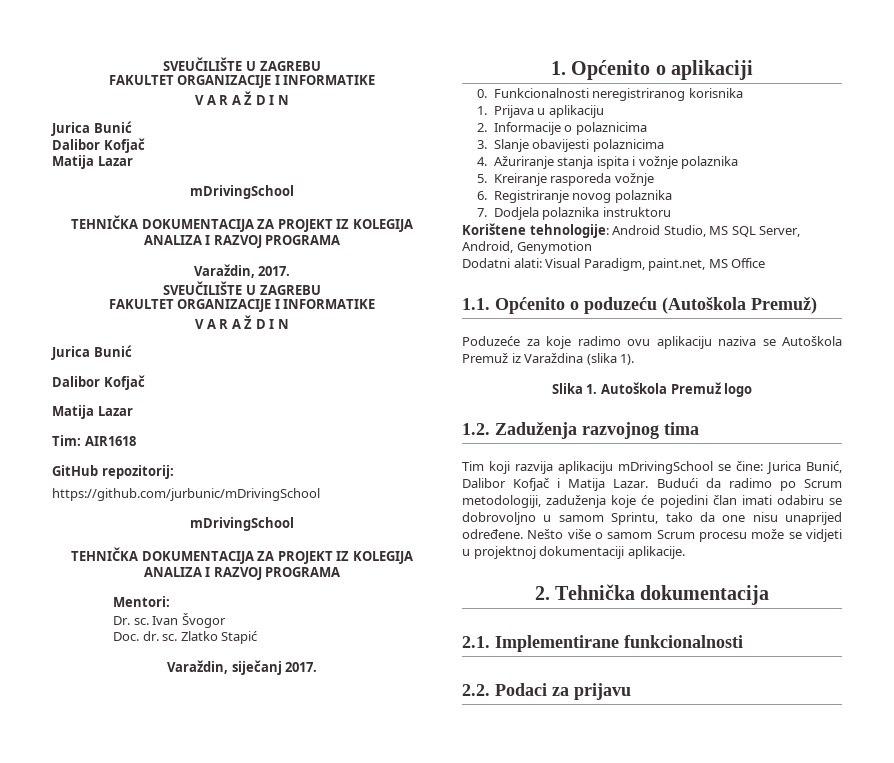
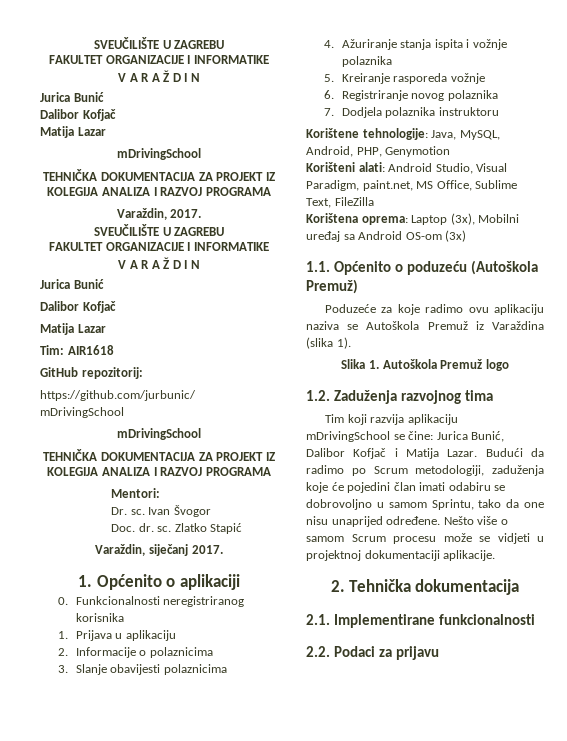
- Korištene tehnologije: Android Studio, MS SQL Server, Android, Genymotion
- Dodatni alati: Visual Paradigm, paint.net, MS Office
+ Korištene tehnologije: Java, MySQL, Android, PHP, Genymotion
+ Korišteni alati: Android Studio, Visual Paradigm, paint.net, MS Office, Sublime Text, FileZilla
+ Korištena oprema: Laptop (3x), Mobilni uređaj sa Android OS-om (3x)

